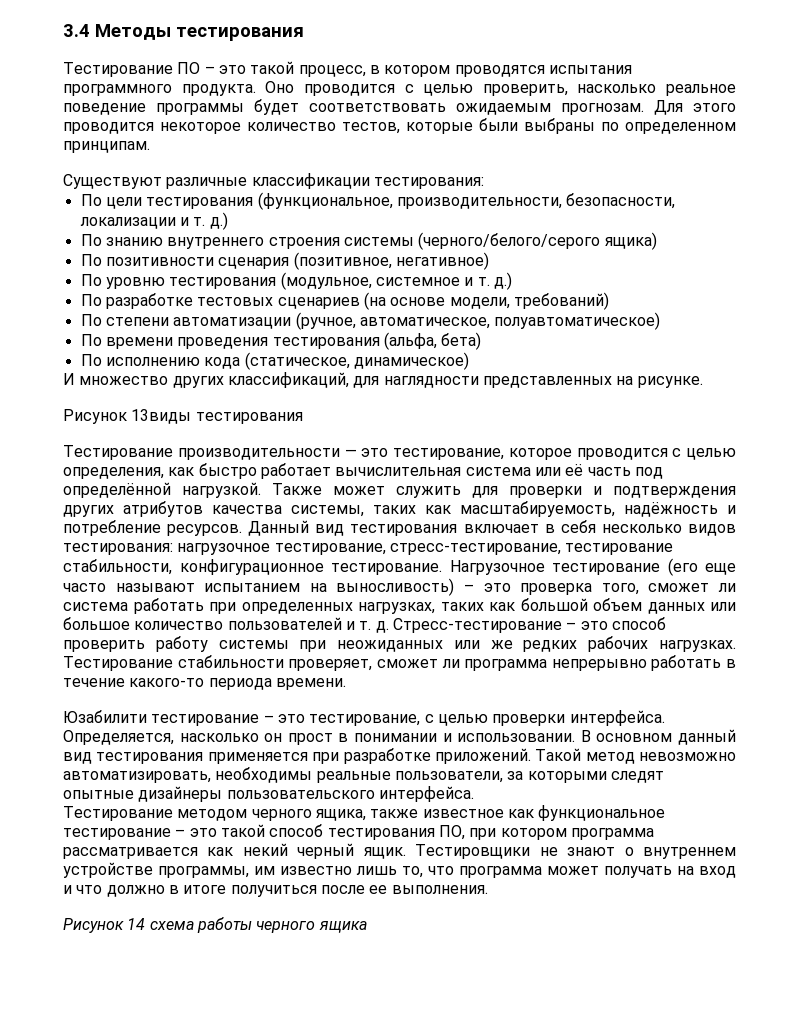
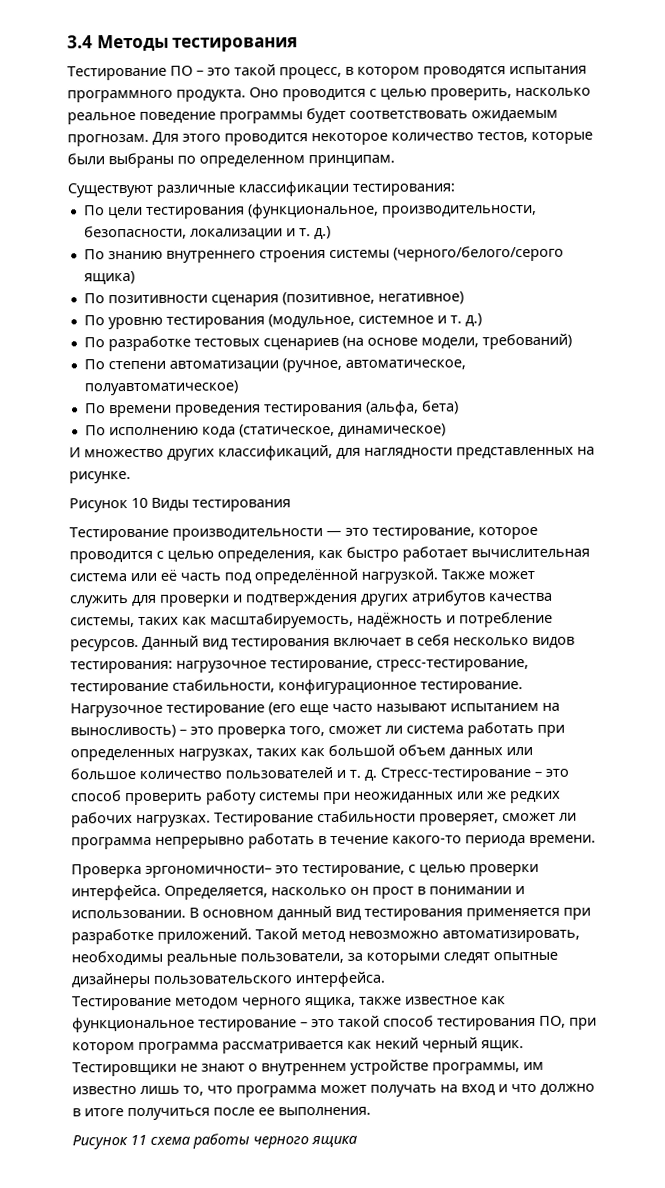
- Рисунок 13виды тестирования
+ Рисунок 10 Виды тестирования
- Юзабилити тестирование – это тестирование, с целью проверки интерфейса.
+ Проверка эргономичности– это тестирование, с целью проверки интерфейса.
- Рисунок 14 схема работы черного ящика
+ Рисунок 11 схема работы черного ящика

